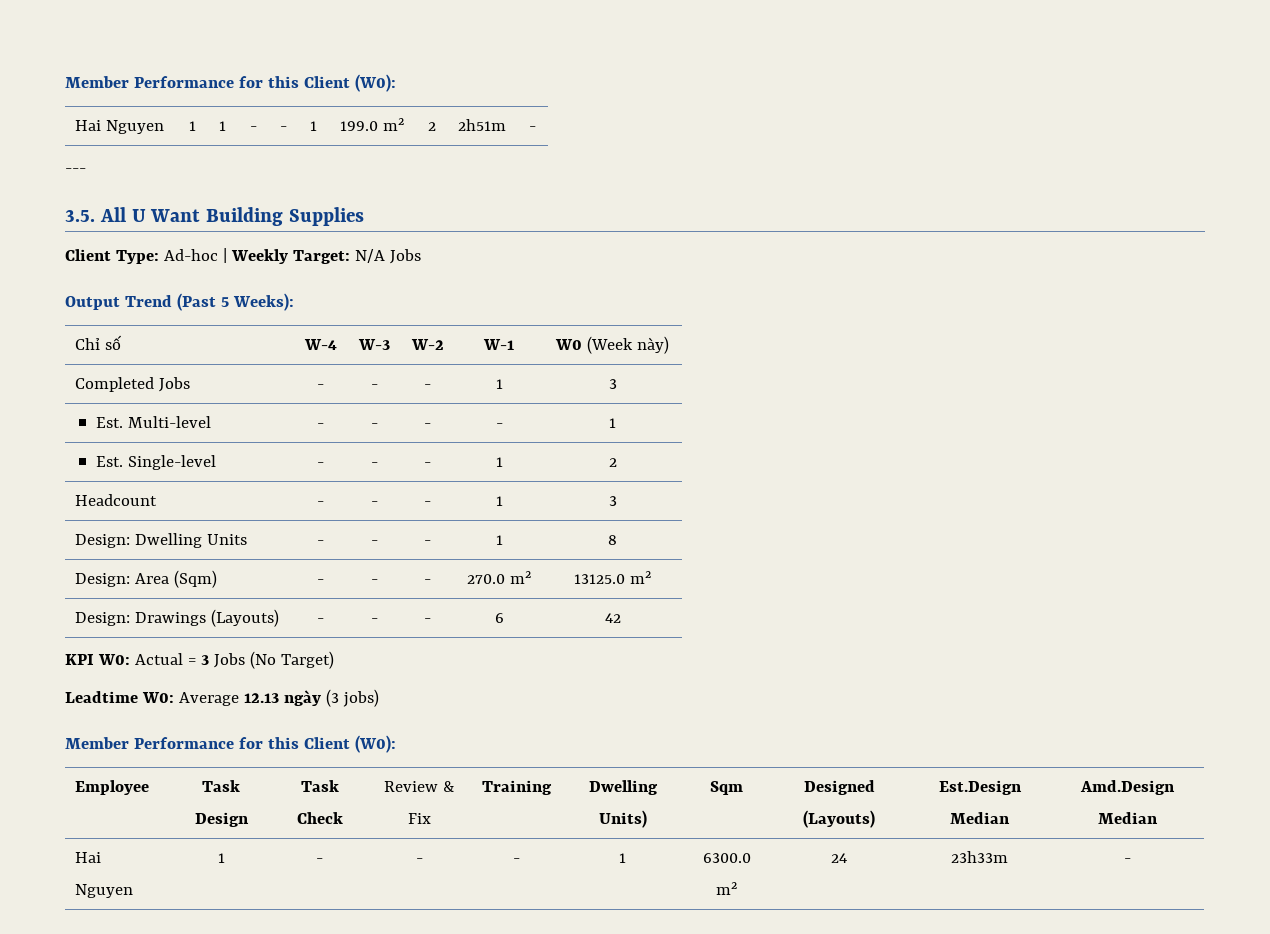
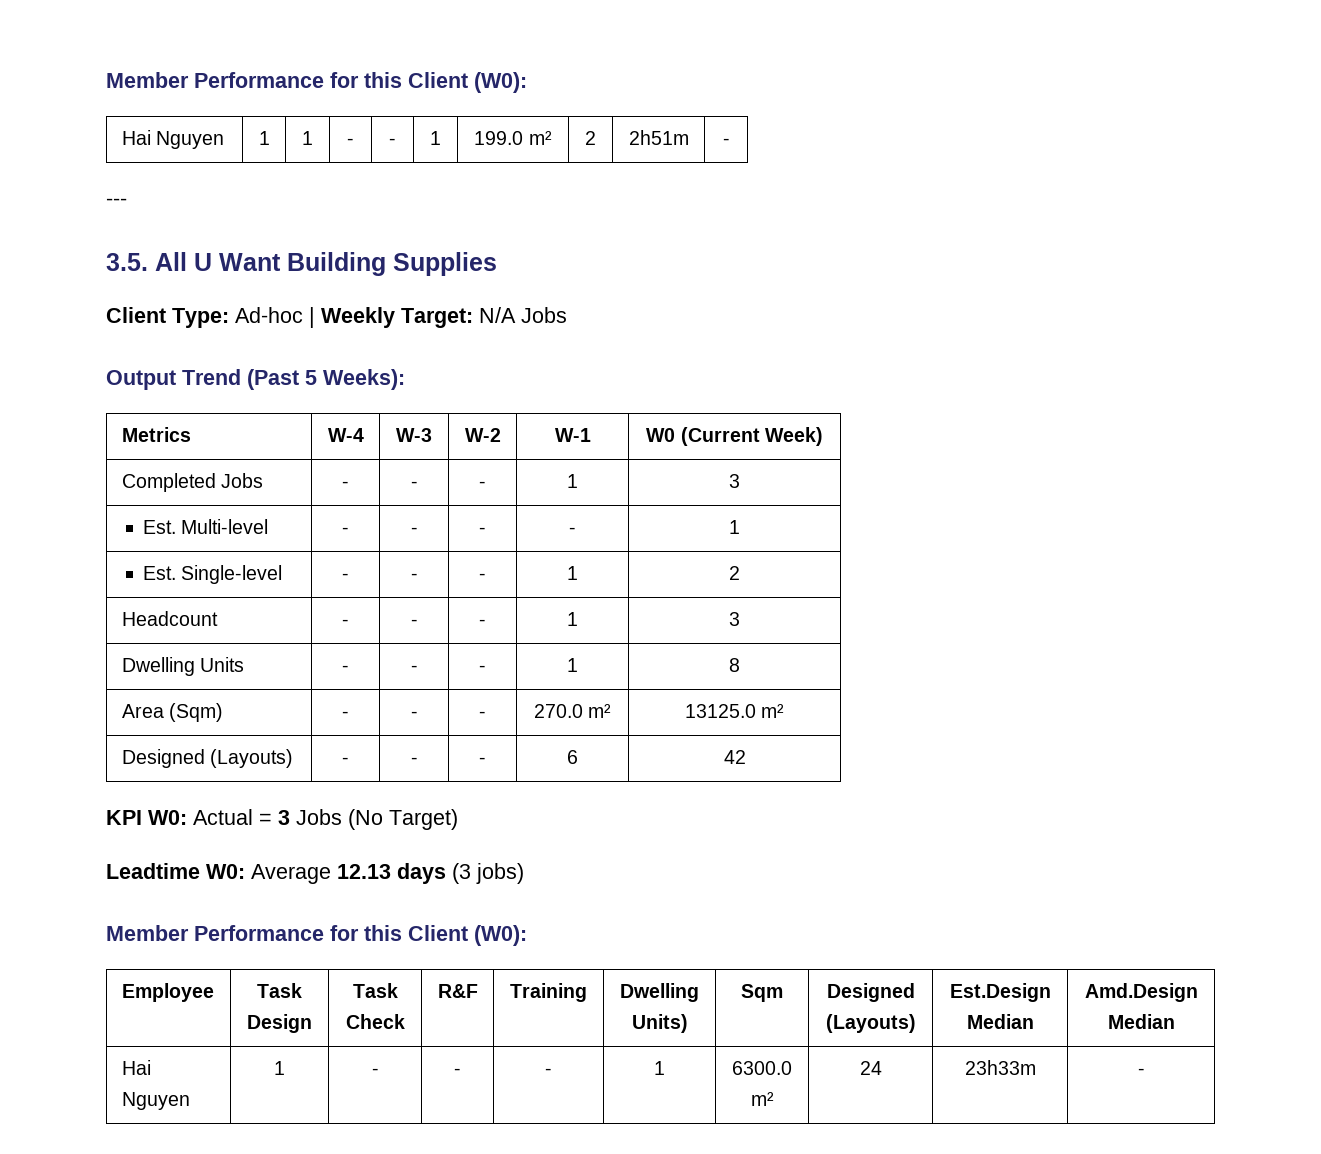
- Chỉ số | W-4 | W-3 | W-2 | W-1 | W0 (Week này)
+ Metrics | W-4 | W-3 | W-2 | W-1 | W0 (Current Week)
- Design: Dwelling Units | - | - | - | 1 | 8
+ Dwelling Units | - | - | - | 1 | 8
- Design: Area (Sqm) | - | - | - | 270.0 m² | 13125.0 m²
+ Area (Sqm) | - | - | - | 270.0 m² | 13125.0 m²
- Design: Drawings (Layouts) | - | - | - | 6 | 42
+ Designed (Layouts) | - | - | - | 6 | 42
- Leadtime W0: Average 12.13 ngày (3 jobs)
+ Leadtime W0: Average 12.13 days (3 jobs)
- Employee | Task Design | Task Check | Review & Fix | Training | Dwelling Units) | Sqm | Designed (Layouts) | Est.Design Median | Amd.Design Median
+ Employee | Task Design | Task Check | R&F | Training | Dwelling Units) | Sqm | Designed (Layouts) | Est.Design Median | Amd.Design Median

